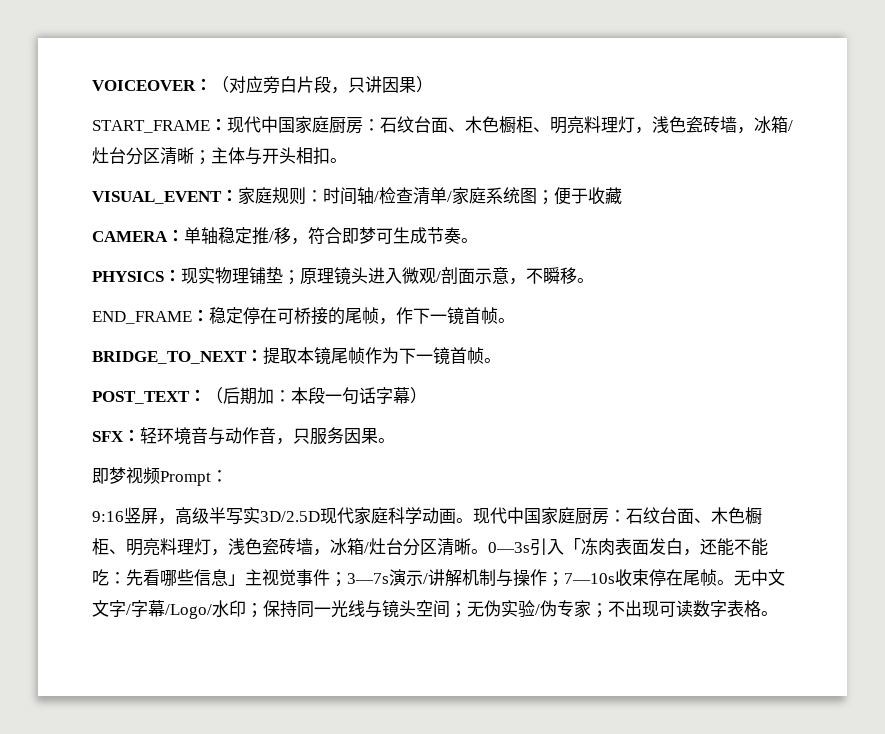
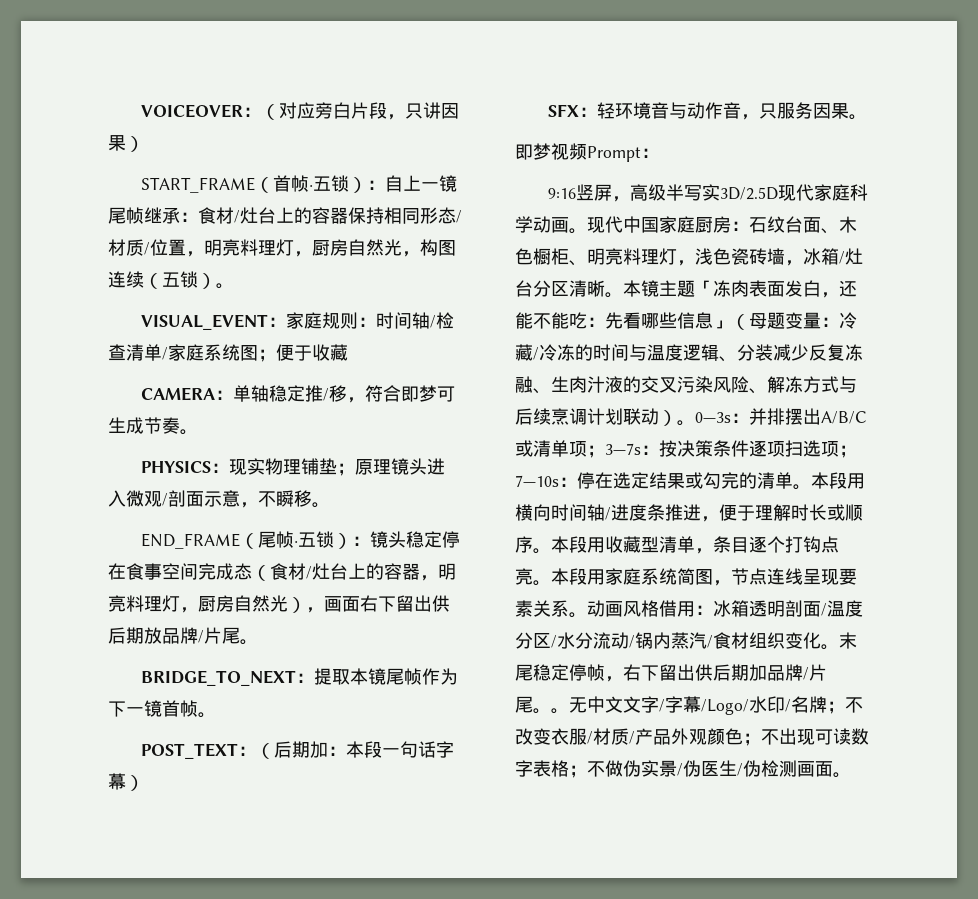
- START_FRAME：现代中国家庭厨房：石纹台面、木色橱柜、明亮料理灯，浅色瓷砖墙，冰箱/灶台分区清晰；主体与开头相扣。
+ START_FRAME（首帧·五锁）：自上一镜尾帧继承：食材/灶台上的容器保持相同形态/材质/位置，明亮料理灯，厨房自然光，构图连续（五锁）。
- END_FRAME：稳定停在可桥接的尾帧，作下一镜首帧。
+ END_FRAME（尾帧·五锁）：镜头稳定停在食事空间完成态（食材/灶台上的容器，明亮料理灯，厨房自然光），画面右下留出供后期放品牌/片尾。
- 0—3s引入「冻肉表面发白，还能不能吃：先看哪些信息」主视觉事件；3—7s演示/讲解机制与操作；7—10s收束停在尾帧。
+ 本镜主题「冻肉表面发白，还能不能吃：先看哪些信息」（母题变量：冷藏/冷冻的时间与温度逻辑、分装减少反复冻融、生肉汁液的交叉污染风险、解冻方式与后续烹调计划联动）。0—3s：并排摆出A/B/C或清单项；3—7s：按决策条件逐项扫选项；7—10s：停在选定结果或勾完的清单。本段用横向时间轴/进度条推进，便于理解时长或顺序。本段用收藏型清单，条目逐个打钩点亮。本段用家庭系统简图，节点连线呈现要素关系。动画风格借用：冰箱透明剖面/温度分区/水分流动/锅内蒸汽/食材组织变化。末尾稳定停帧，右下留出供后期加品牌/片尾。。
- 无中文文字/字幕/Logo/水印；保持同一光线与镜头空间；无伪实验/伪专家；不出现可读数字表格。
+ 无中文文字/字幕/Logo/水印/名牌；不改变衣服/材质/产品外观颜色；不出现可读数字表格；不做伪实景/伪医生/伪检测画面。

